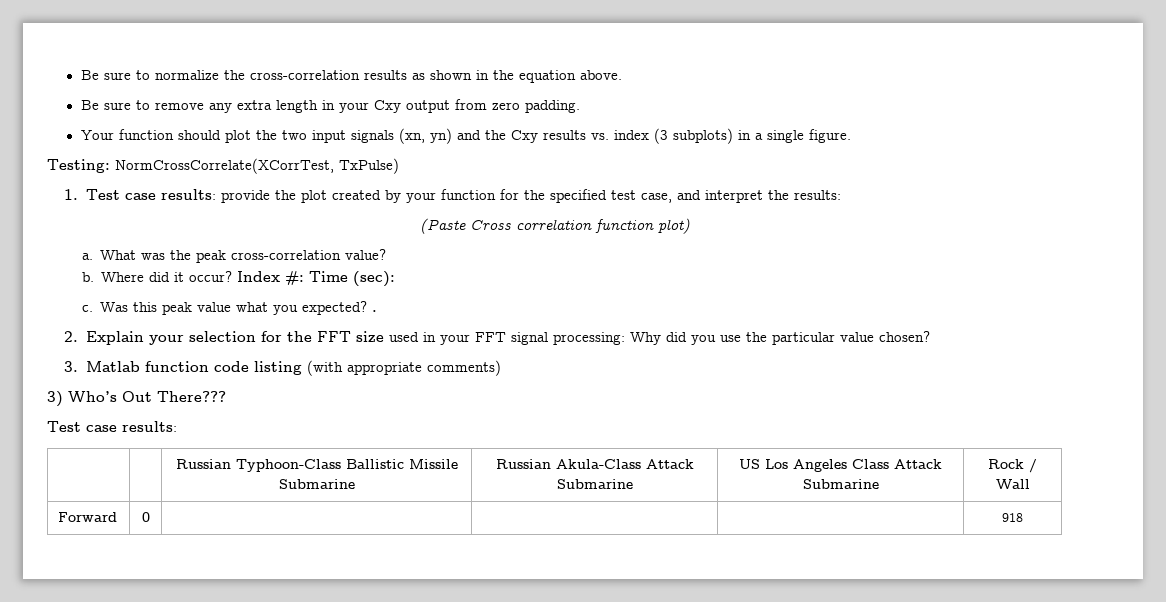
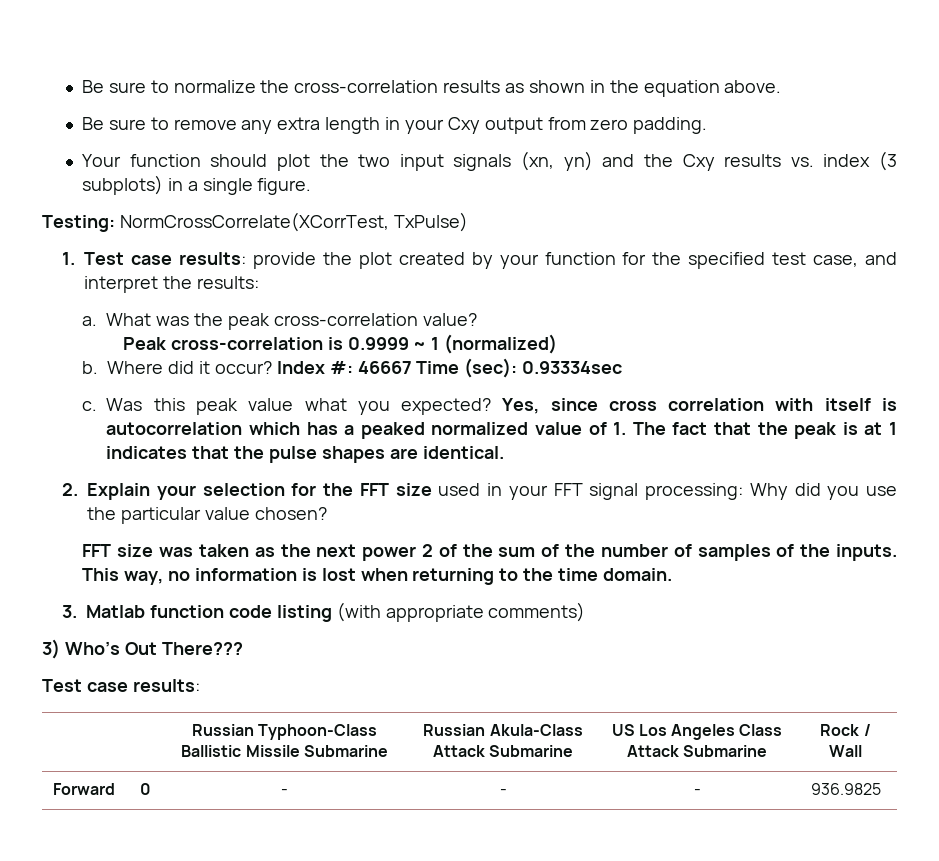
- (Paste Cross correlation function plot)
+ Peak cross-correlation is 0.9999 ~ 1 (normalized)
- Index #: Time (sec):
+ Index #: 46667 Time (sec): 0.93334sec
- Was this peak value what you expected? .
+ Was this peak value what you expected? Yes, since cross correlation with itself is autocorrelation which has a peaked normalized value of 1. The fact that the peak is at 1 indicates that the pulse shapes are identical.
+ FFT size was taken as the next power 2 of the sum of the number of samples of the inputs. This way, no information is lost when returning to the time domain.
- Forward | 0 | | | | 918
+ Forward | 0 | - | - | - | 936.9825

